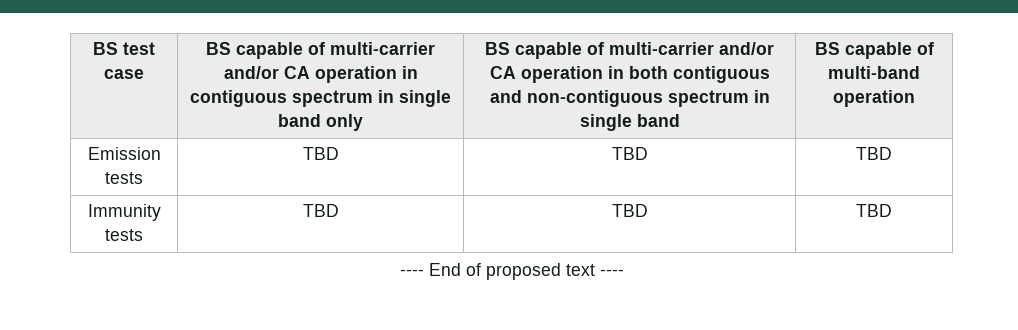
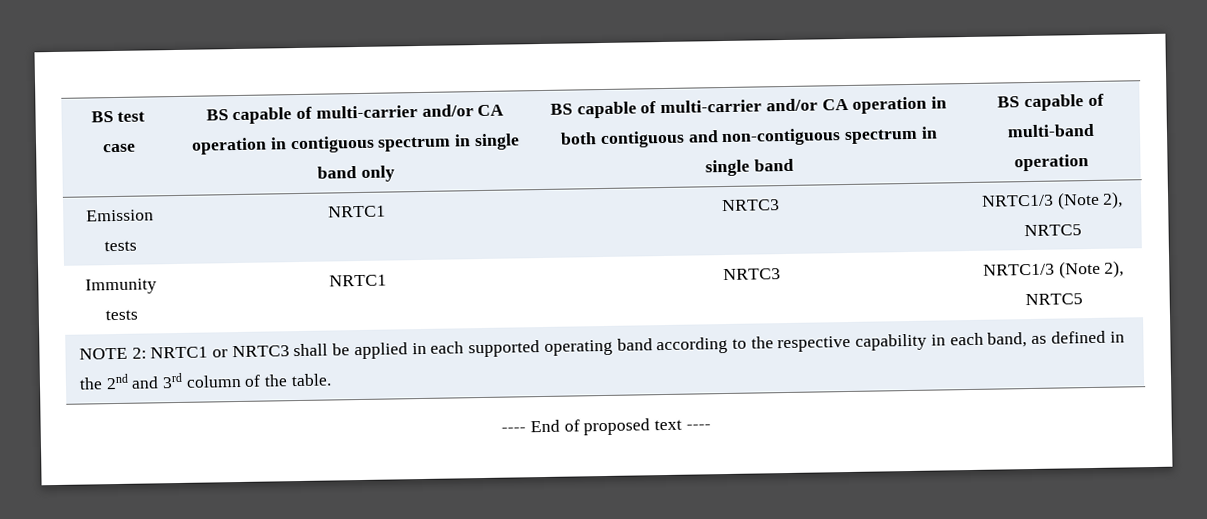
- Emission tests | TBD | TBD | TBD
- Immunity tests | TBD | TBD | TBD
+ Emission tests | NRTC1 | NRTC3 | NRTC1/3 (Note 2), NRTC5
+ Immunity tests | NRTC1 | NRTC3 | NRTC1/3 (Note 2), NRTC5
+ NOTE 2: NRTC1 or NRTC3 shall be applied in each supported operating band according to the respective capability in each band, as defined in the 2nd and 3rd column of the table.

